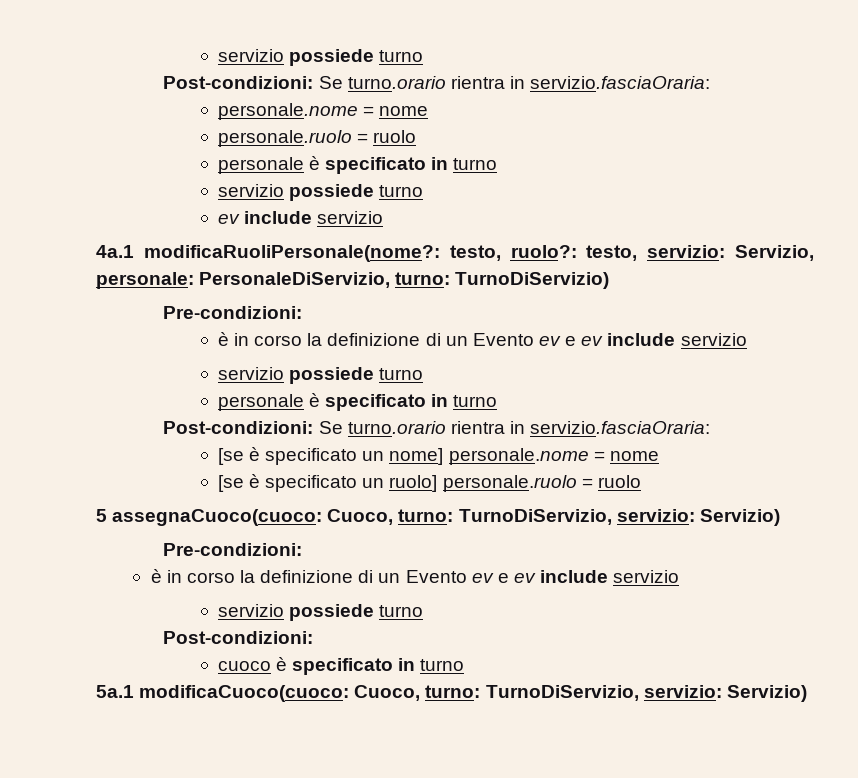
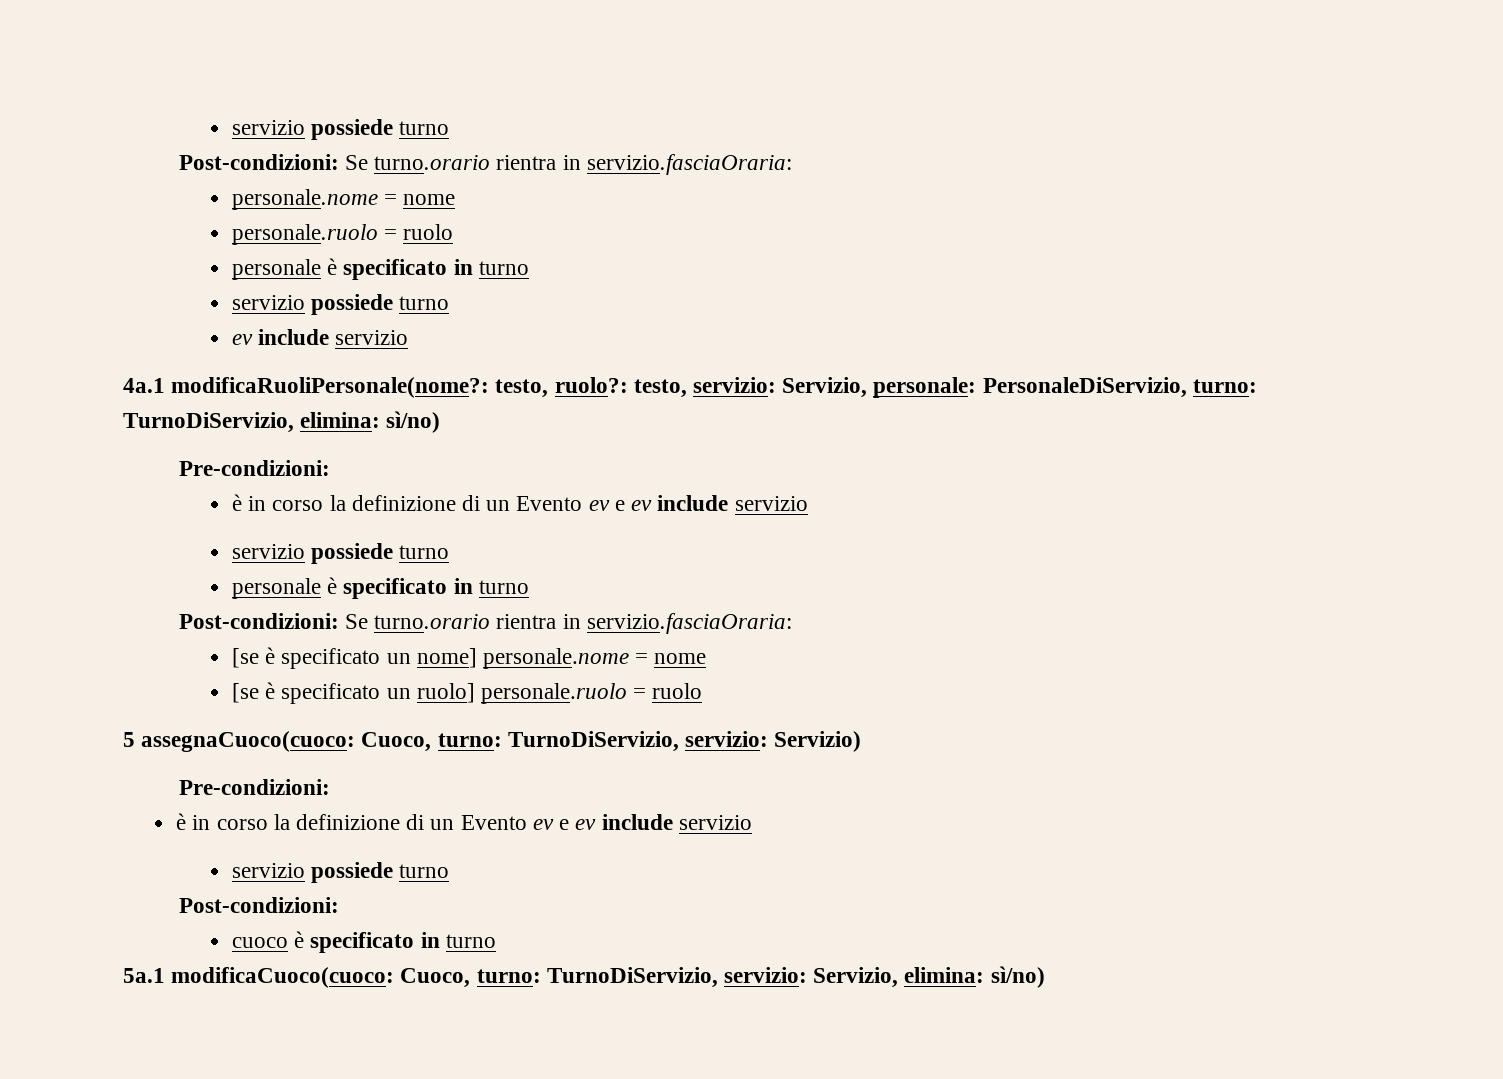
- 4a.1 modificaRuoliPersonale(nome?: testo, ruolo?: testo, servizio: Servizio, personale: PersonaleDiServizio, turno: TurnoDiServizio)
+ 4a.1 modificaRuoliPersonale(nome?: testo, ruolo?: testo, servizio: Servizio, personale: PersonaleDiServizio, turno: TurnoDiServizio, elimina: sì/no)
- 5a.1 modificaCuoco(cuoco: Cuoco, turno: TurnoDiServizio, servizio: Servizio)
+ 5a.1 modificaCuoco(cuoco: Cuoco, turno: TurnoDiServizio, servizio: Servizio, elimina: sì/no)

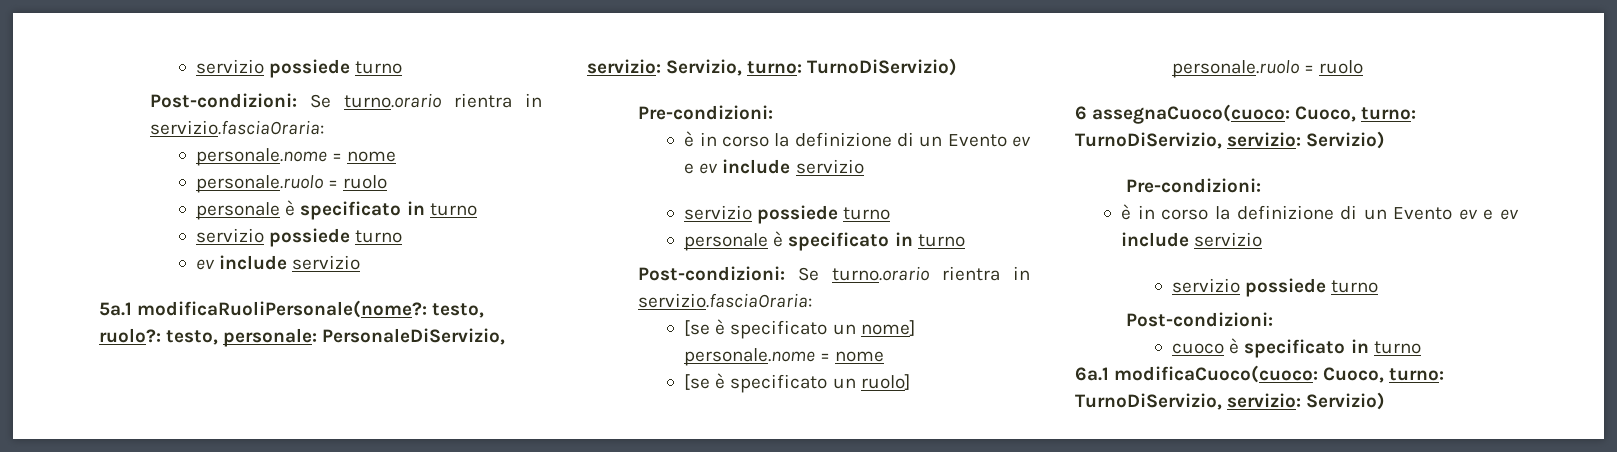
- 4a.1 modificaRuoliPersonale(nome?: testo, ruolo?: testo, servizio: Servizio, personale: PersonaleDiServizio, turno: TurnoDiServizio, elimina: sì/no)
+ 5a.1 modificaRuoliPersonale(nome?: testo, ruolo?: testo, personale: PersonaleDiServizio, servizio: Servizio, turno: TurnoDiServizio)
- 5 assegnaCuoco(cuoco: Cuoco, turno: TurnoDiServizio, servizio: Servizio)
+ 6 assegnaCuoco(cuoco: Cuoco, turno: TurnoDiServizio, servizio: Servizio)
- 5a.1 modificaCuoco(cuoco: Cuoco, turno: TurnoDiServizio, servizio: Servizio, elimina: sì/no)
+ 6a.1 modificaCuoco(cuoco: Cuoco, turno: TurnoDiServizio, servizio: Servizio)

